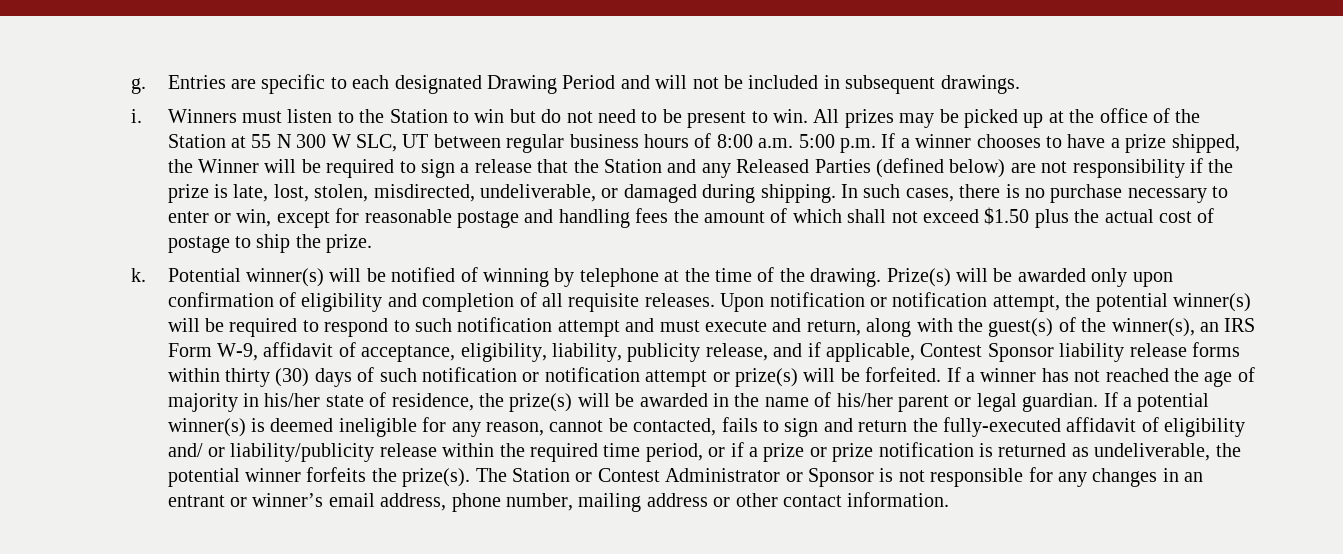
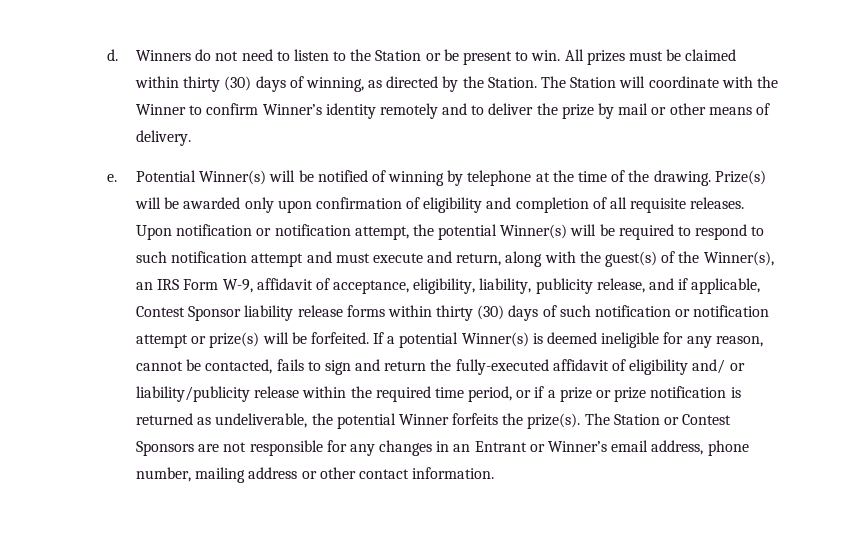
- g. Entries are specific to each designated Drawing Period and will not be included in subsequent drawings.
- i. Winners must listen to the Station to win but do not need to be present to win.
+ d. Winners do not need to listen to the Station or be present to win.
- All prizes may be picked up at the office of the Station at 55 N 300 W SLC, UT between regular business hours of 8:00 a.m. 5:00 p.m. If a winner chooses to have a prize shipped, the Winner will be required to sign a release that the Station and any Released Parties (defined below) are not responsibility if the prize is late, lost, stolen, misdirected, undeliverable, or damaged during shipping. In such cases, there is no purchase necessary to enter or win, except for reasonable postage and handling fees the amount of which shall not exceed $1.50 plus the actual cost of postage to ship the prize.
- k. Potential winner(s) will be notified of winning by telephone at the time of the drawing.
+ All prizes must be claimed within thirty (30) days of winning, as directed by the Station. The Station will coordinate with the Winner to confirm Winner’s identity remotely and to deliver the prize by mail or other means of delivery.
+ e. Potential Winner(s) will be notified of winning by telephone at the time of the drawing.
- Upon notification or notification attempt, the potential winner(s) will be required to respond to such notification attempt and must execute and return, along with the guest(s) of the winner(s), an IRS Form W-9, affidavit of acceptance, eligibility, liability, publicity release, and if applicable, Contest Sponsor liability release forms within thirty (30) days of such notification or notification attempt or prize(s) will be forfeited.
+ Upon notification or notification attempt, the potential Winner(s) will be required to respond to such notification attempt and must execute and return, along with the guest(s) of the Winner(s), an IRS Form W-9, affidavit of acceptance, eligibility, liability, publicity release, and if applicable, Contest Sponsor liability release forms within thirty (30) days of such notification or notification attempt or prize(s) will be forfeited.
- If a winner has not reached the age of majority in his/her state of residence, the prize(s) will be awarded in the name of his/her parent or legal guardian. If a potential winner(s) is deemed ineligible for any reason, cannot be contacted, fails to sign and return the fully-executed affidavit of eligibility and/ or liability/publicity release within the required time period, or if a prize or prize notification is returned as undeliverable, the potential winner forfeits the prize(s).
+ If a potential Winner(s) is deemed ineligible for any reason, cannot be contacted, fails to sign and return the fully-executed affidavit of eligibility and/ or liability/publicity release within the required time period, or if a prize or prize notification is returned as undeliverable, the potential Winner forfeits the prize(s).
- The Station or Contest Administrator or Sponsor is not responsible for any changes in an entrant or winner’s email address, phone number, mailing address or other contact information.
+ The Station or Contest Sponsors are not responsible for any changes in an Entrant or Winner’s email address, phone number, mailing address or other contact information.

